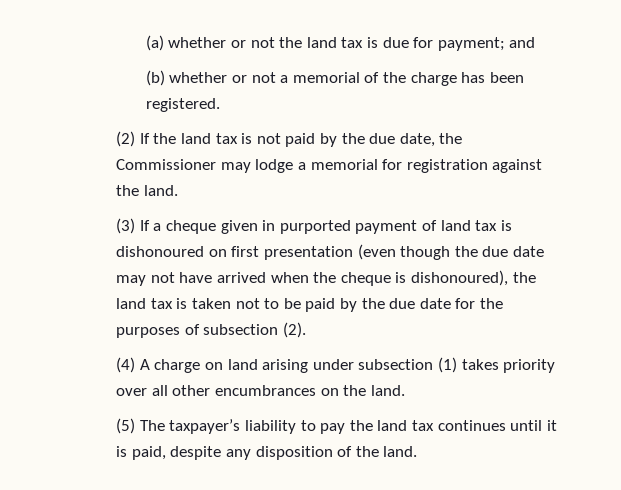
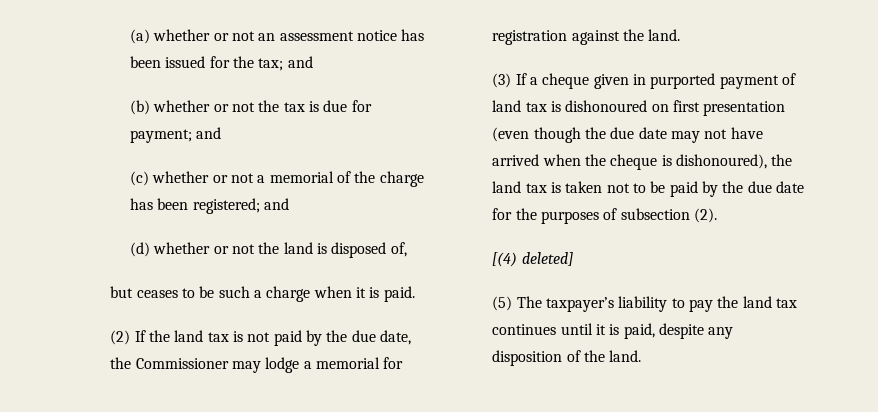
- (a) whether or not the land tax is due for payment; and
+ (a) whether or not an assessment notice has been issued for the tax; and
+ (b) whether or not the tax is due for payment; and
- (b) whether or not a memorial of the charge has been registered.
+ (c) whether or not a memorial of the charge has been registered; and
+ (d) whether or not the land is disposed of,
+ but ceases to be such a charge when it is paid.
- (4) A charge on land arising under subsection (1) takes priority over all other encumbrances on the land.
+ [(4) deleted]

